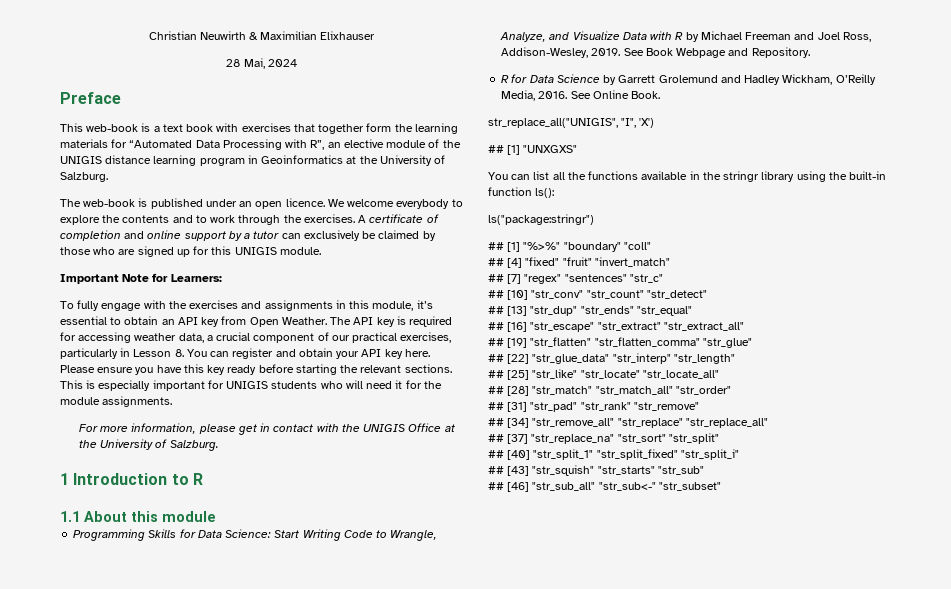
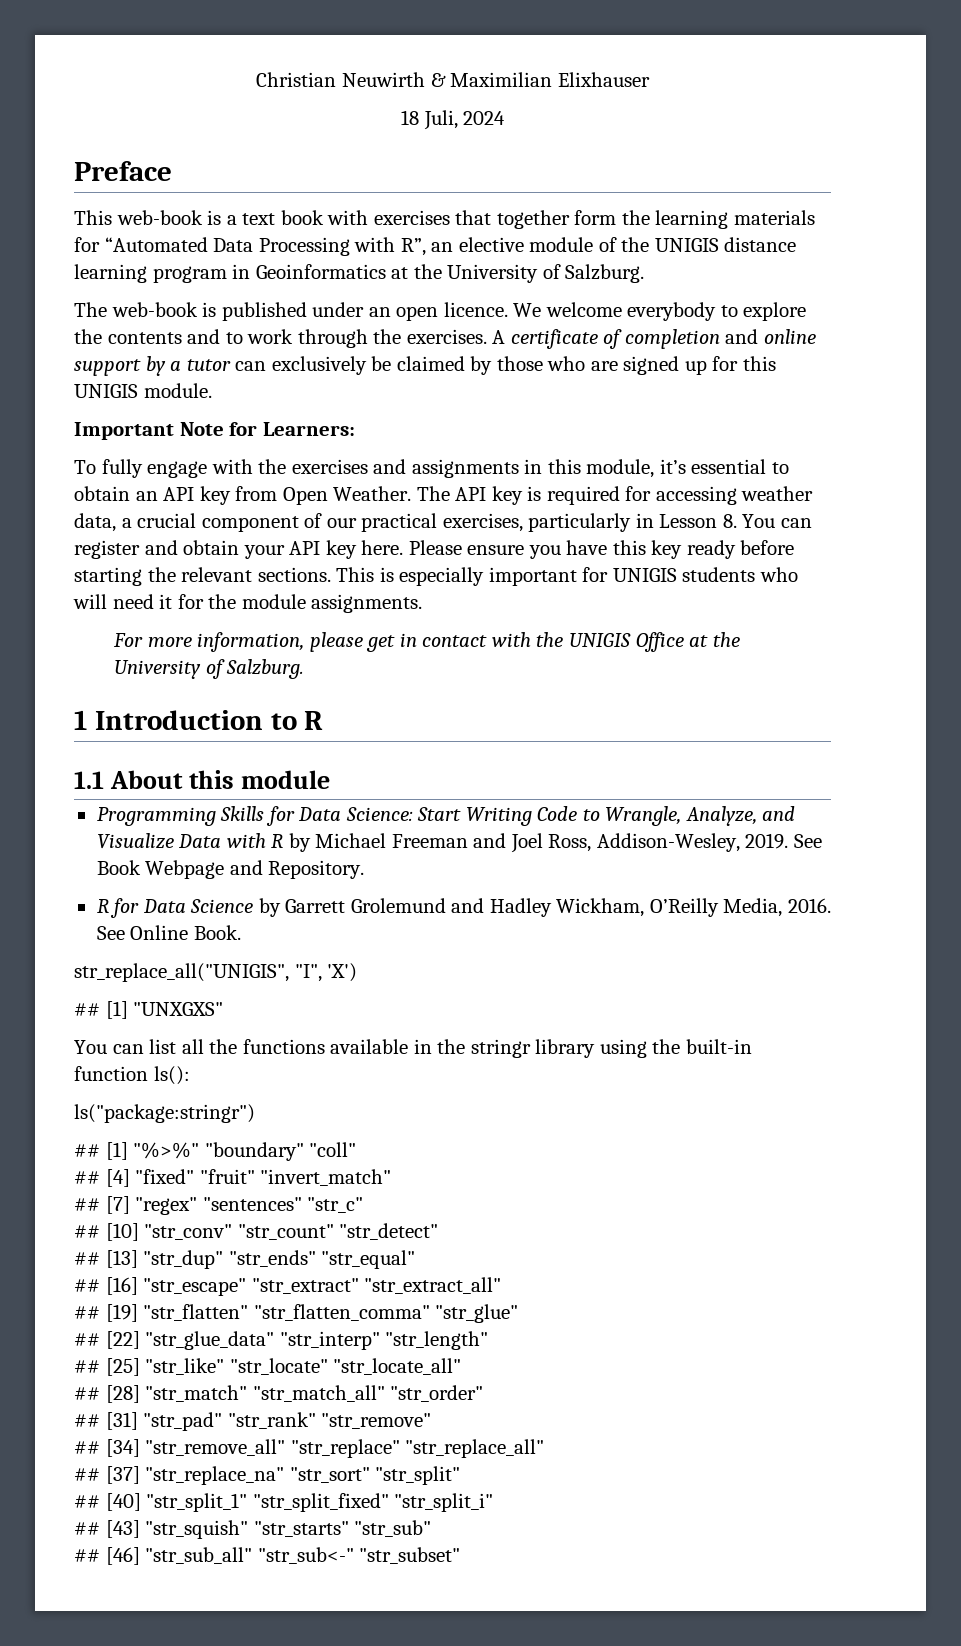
- 28 Mai, 2024
+ 18 Juli, 2024

